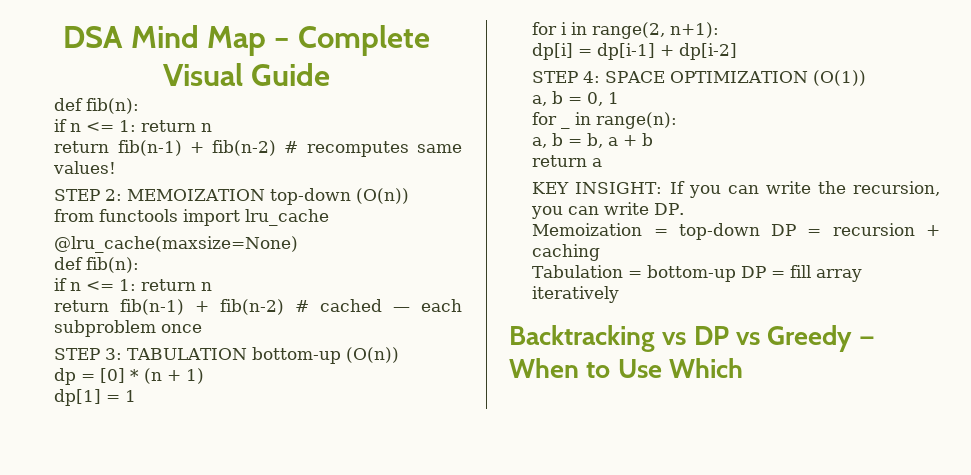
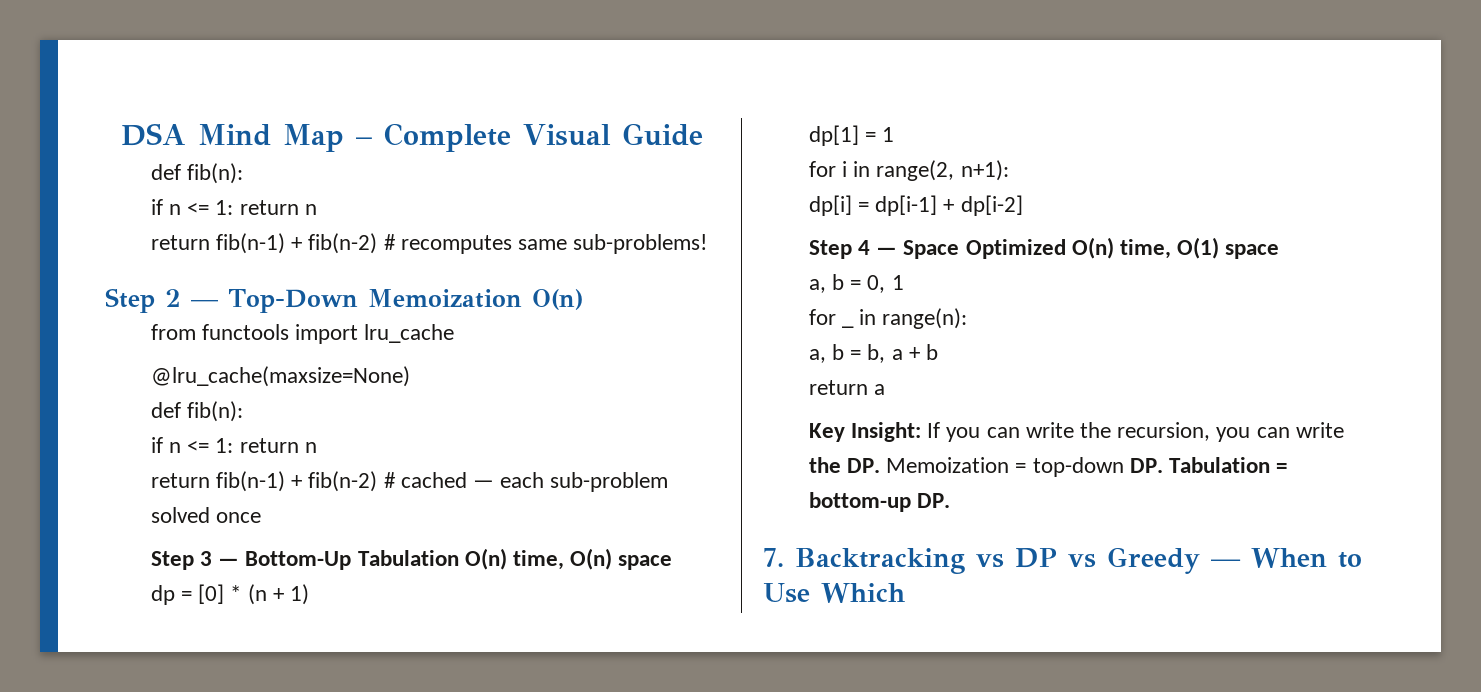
- return fib(n-1) + fib(n-2) # recomputes same values!
- STEP 2: MEMOIZATION top-down (O(n))
+ return fib(n-1) + fib(n-2) # recomputes same sub-problems!
+ Step 2 — Top-Down Memoization O(n)
- return fib(n-1) + fib(n-2) # cached — each subproblem once
+ return fib(n-1) + fib(n-2) # cached — each sub-problem solved once
- STEP 3: TABULATION bottom-up (O(n))
+ Step 3 — Bottom-Up Tabulation O(n) time, O(n) space
- STEP 4: SPACE OPTIMIZATION (O(1))
+ Step 4 — Space Optimized O(n) time, O(1) space
- KEY INSIGHT: If you can write the recursion, you can write DP.
- Memoization = top-down DP = recursion + caching
- Tabulation = bottom-up DP = fill array iteratively
- Backtracking vs DP vs Greedy — When to Use Which
+ Key Insight: If you can write the recursion, you can write the DP. Memoization = top-down DP. Tabulation = bottom-up DP.
+ 7. Backtracking vs DP vs Greedy — When to Use Which

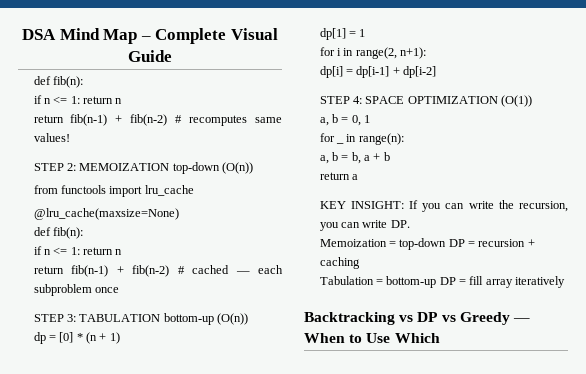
- return fib(n-1) + fib(n-2) # recomputes same sub-problems!
- Step 2 — Top-Down Memoization O(n)
+ return fib(n-1) + fib(n-2) # recomputes same values!
+ STEP 2: MEMOIZATION top-down (O(n))
- return fib(n-1) + fib(n-2) # cached — each sub-problem solved once
+ return fib(n-1) + fib(n-2) # cached — each subproblem once
- Step 3 — Bottom-Up Tabulation O(n) time, O(n) space
+ STEP 3: TABULATION bottom-up (O(n))
- Step 4 — Space Optimized O(n) time, O(1) space
+ STEP 4: SPACE OPTIMIZATION (O(1))
- Key Insight: If you can write the recursion, you can write the DP. Memoization = top-down DP. Tabulation = bottom-up DP.
- 7. Backtracking vs DP vs Greedy — When to Use Which
+ KEY INSIGHT: If you can write the recursion, you can write DP.
+ Memoization = top-down DP = recursion + caching
+ Tabulation = bottom-up DP = fill array iteratively
+ Backtracking vs DP vs Greedy — When to Use Which

